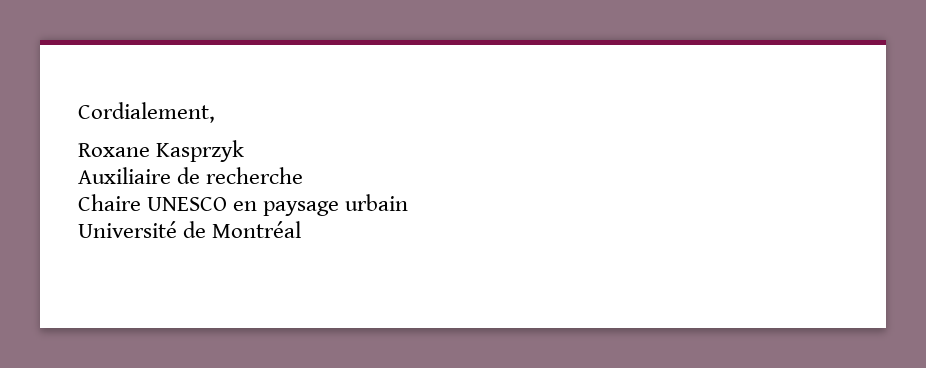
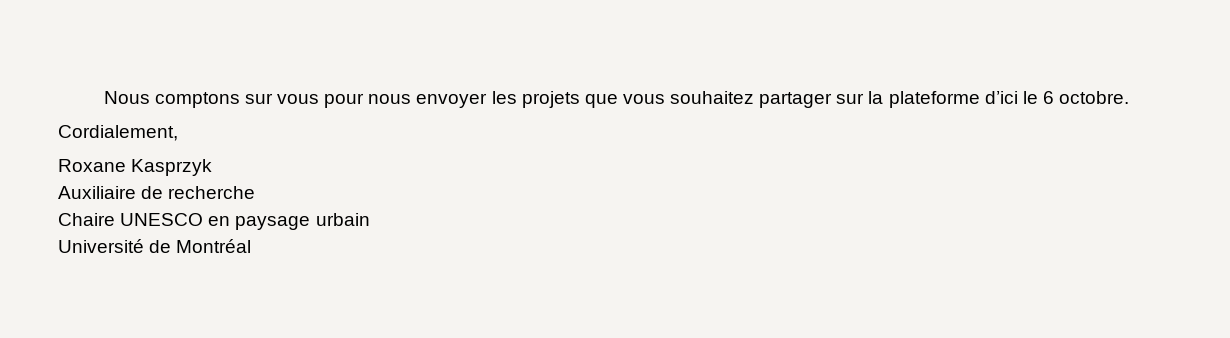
+ Nous comptons sur vous pour nous envoyer les projets que vous souhaitez partager sur la plateforme d’ici le 6 octobre.

